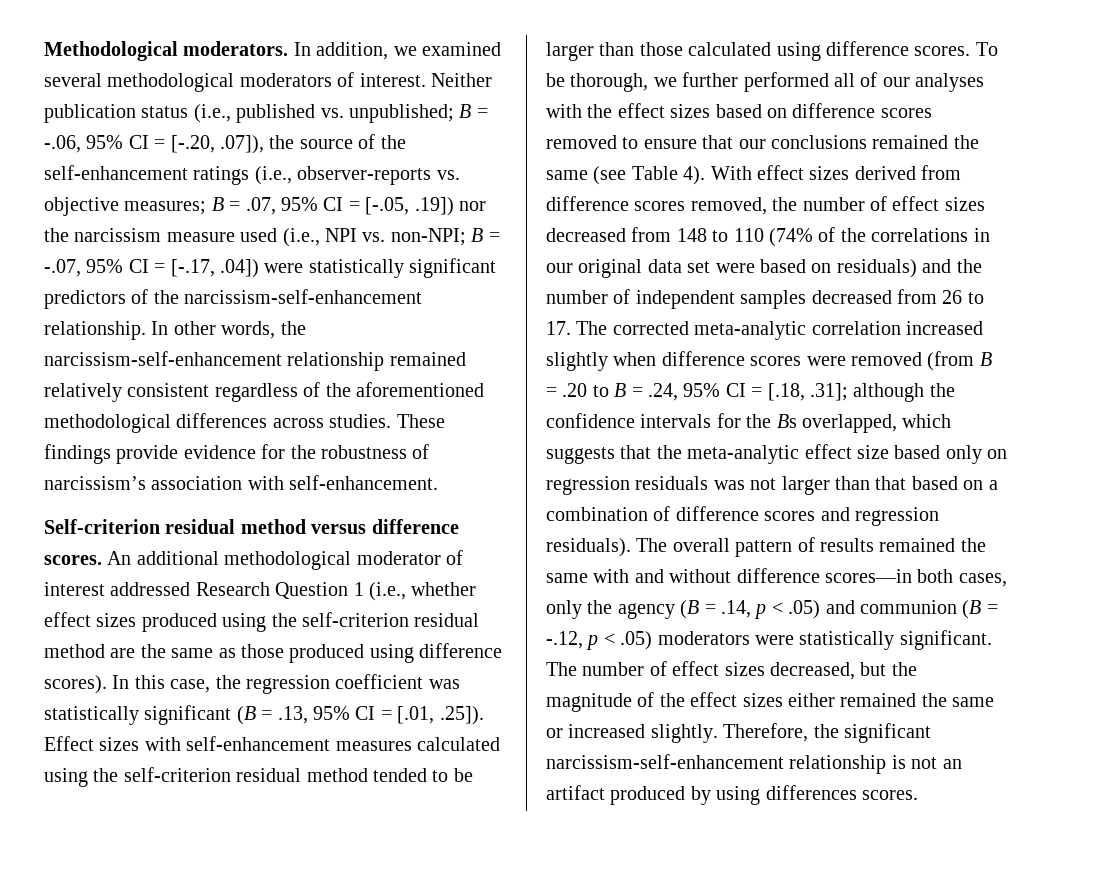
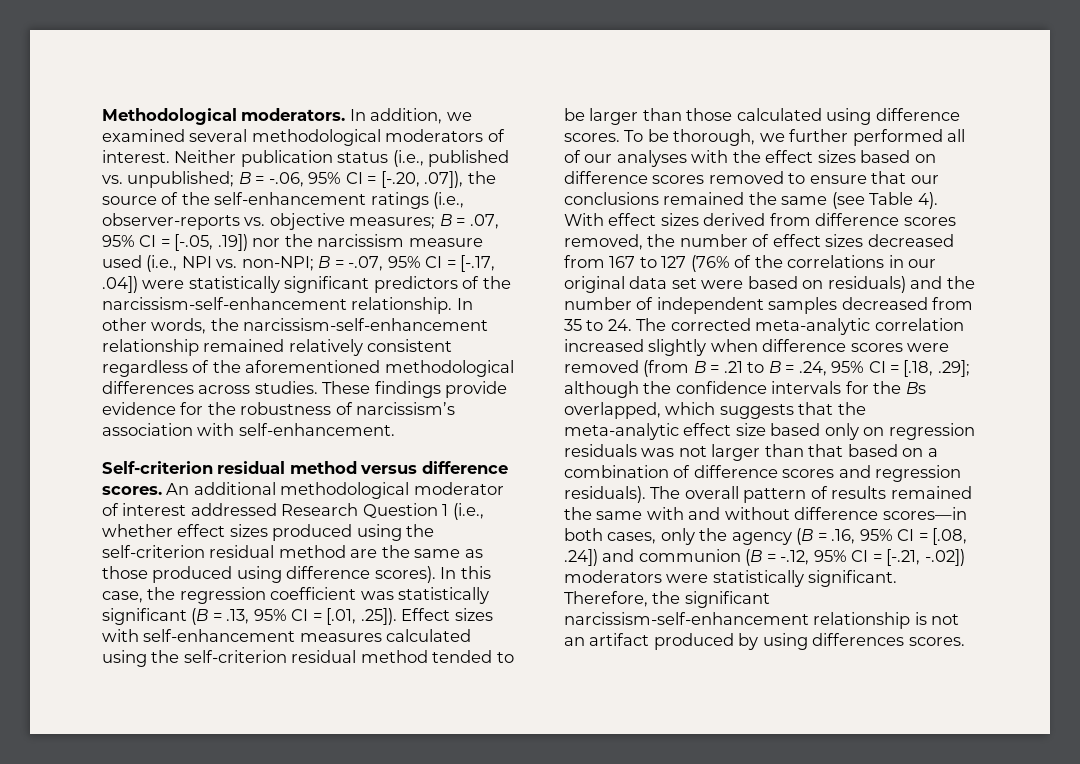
- With effect sizes derived from difference scores removed, the number of effect sizes decreased from 148 to 110 (74% of the correlations in our original data set were based on residuals) and the number of independent samples decreased from 26 to 17. The corrected meta-analytic correlation increased slightly when difference scores were removed (from B = .20 to B = .24, 95% CI = [.18, .31];
+ With effect sizes derived from difference scores removed, the number of effect sizes decreased from 167 to 127 (76% of the correlations in our original data set were based on residuals) and the number of independent samples decreased from 35 to 24. The corrected meta-analytic correlation increased slightly when difference scores were removed (from B = .21 to B = .24, 95% CI = [.18, .29];
- The overall pattern of results remained the same with and without difference scores—in both cases, only the agency (B = .14, p < .05) and communion (B = -.12, p < .05) moderators were statistically significant. The number of effect sizes decreased, but the magnitude of the effect sizes either remained the same or increased slightly.
+ The overall pattern of results remained the same with and without difference scores—in both cases, only the agency (B = .16, 95% CI = [.08, .24]) and communion (B = -.12, 95% CI = [-.21, -.02]) moderators were statistically significant.

